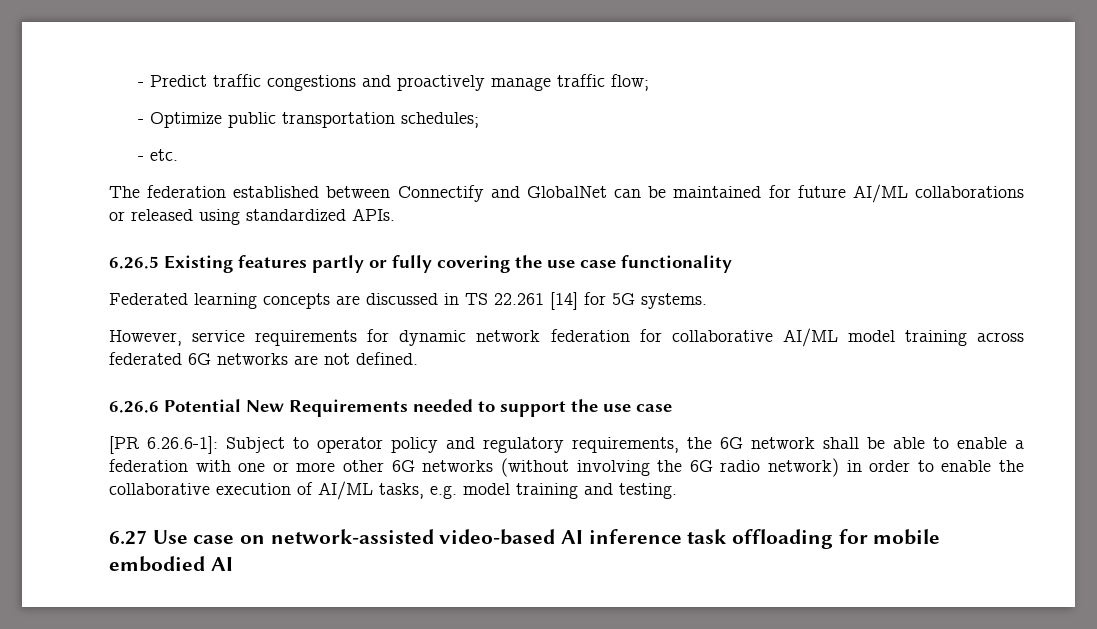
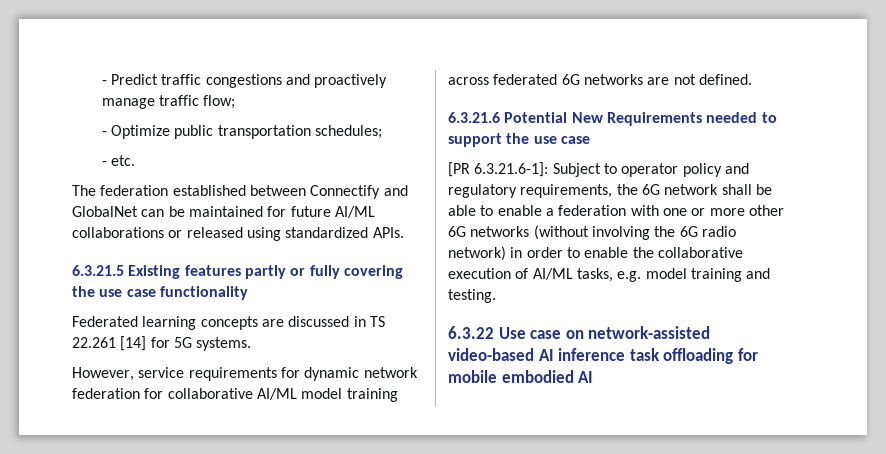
- 6.26.5 Existing features partly or fully covering the use case functionality
+ 6.3.21.5 Existing features partly or fully covering the use case functionality
- 6.26.6 Potential New Requirements needed to support the use case
+ 6.3.21.6 Potential New Requirements needed to support the use case
- [PR 6.26.6-1]: Subject to operator policy and regulatory requirements, the 6G network shall be able to enable a federation with one or more other 6G networks (without involving the 6G radio network) in order to enable the collaborative execution of AI/ML tasks, e.g. model training and testing.
+ [PR 6.3.21.6-1]: Subject to operator policy and regulatory requirements, the 6G network shall be able to enable a federation with one or more other 6G networks (without involving the 6G radio network) in order to enable the collaborative execution of AI/ML tasks, e.g. model training and testing.
- 6.27 Use case on network-assisted video-based AI inference task offloading for mobile embodied AI
+ 6.3.22 Use case on network-assisted video-based AI inference task offloading for mobile embodied AI

